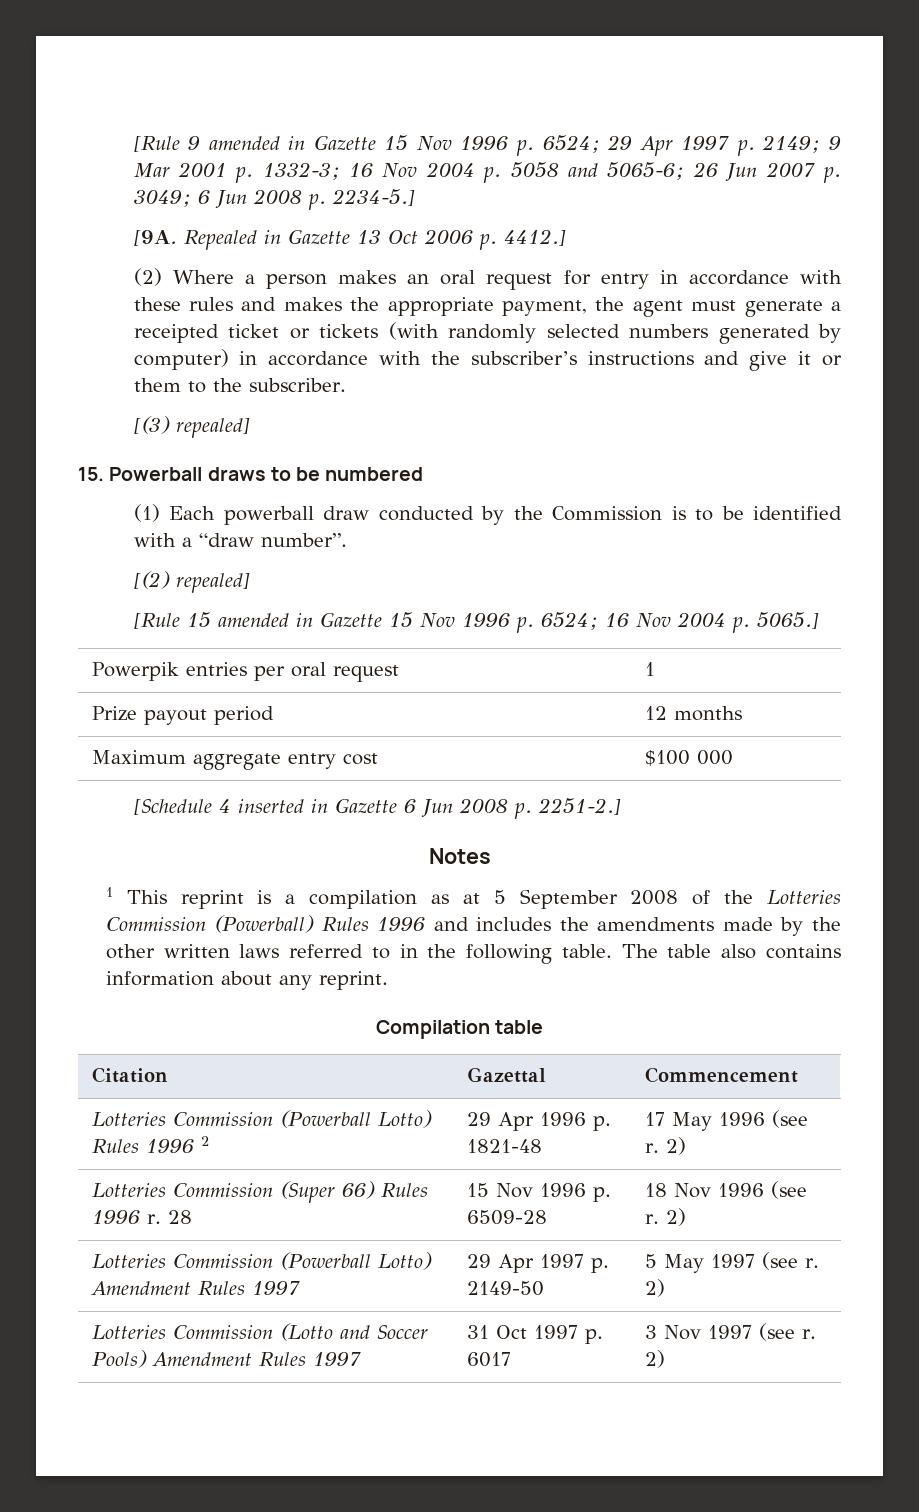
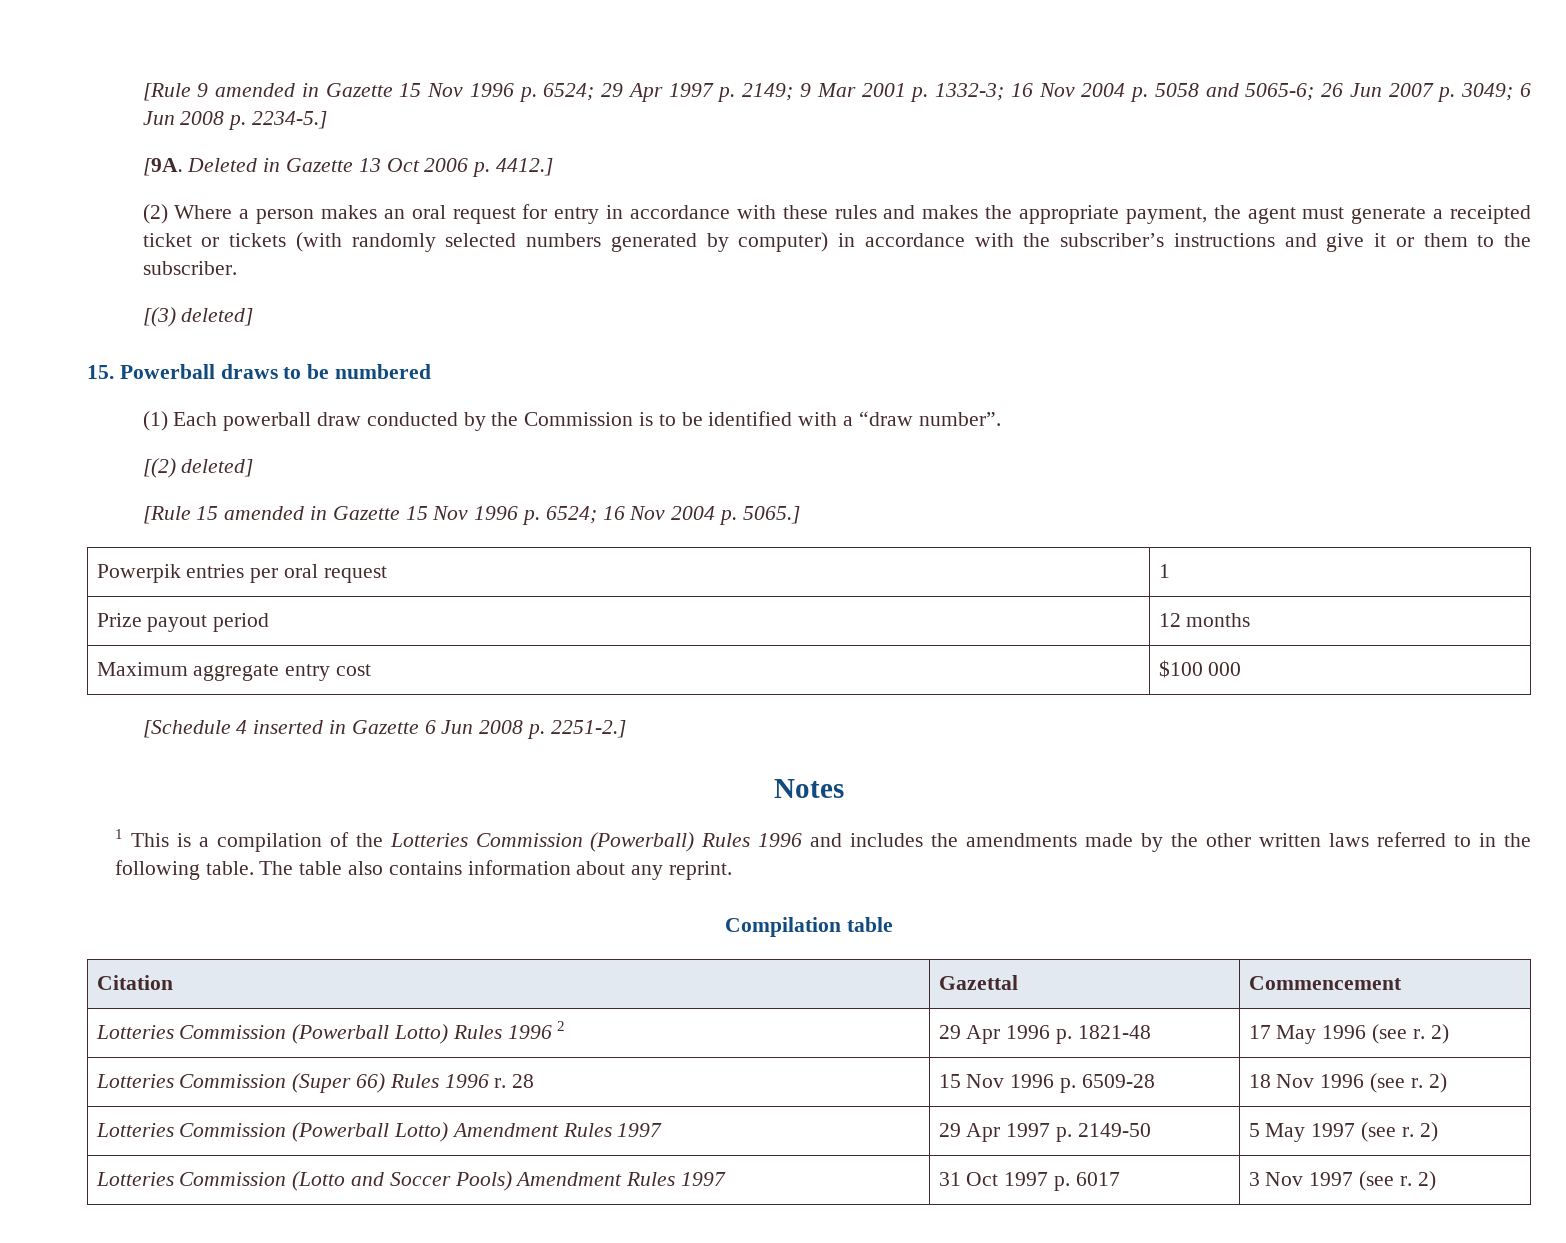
- Repealed in Gazette 13 Oct 2006 p. 4412.]
+ Deleted in Gazette 13 Oct 2006 p. 4412.]
- [(3) repealed]
+ [(3) deleted]
- [(2) repealed]
+ [(2) deleted]
- 1 This reprint is a compilation as at 5 September 2008 of the Lotteries Commission (Powerball) Rules 1996 and includes the amendments made by the other written laws referred to in the following table.
+ 1 This is a compilation of the Lotteries Commission (Powerball) Rules 1996 and includes the amendments made by the other written laws referred to in the following table.

